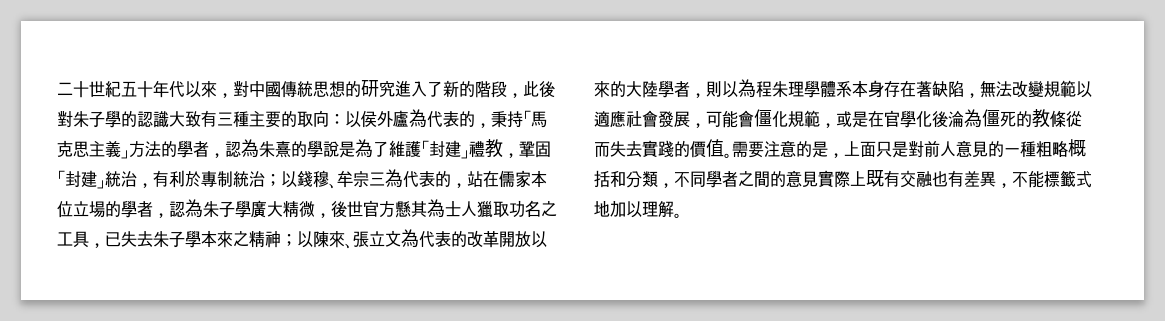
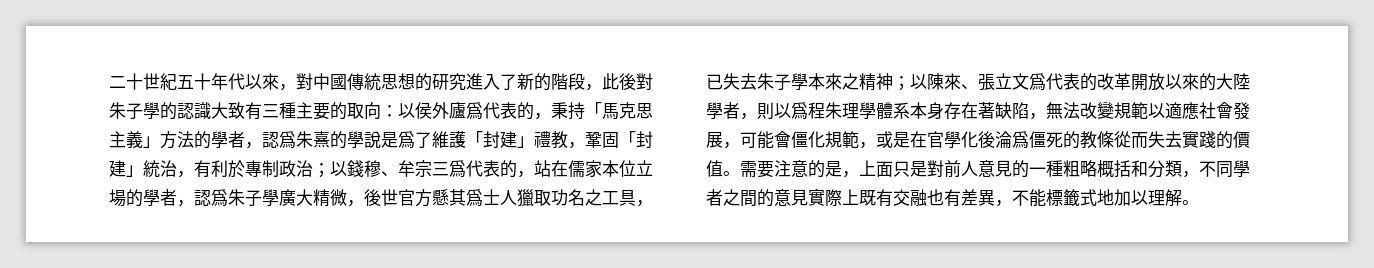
- 以侯外廬為代表的，秉持「馬克思主義」方法的學者，認為朱熹的學說是為了維護「封建」禮教，鞏固「封建」統治，有利於專制統治；
+ 以侯外廬爲代表的，秉持「馬克思主義」方法的學者，認爲朱熹的學說是爲了維護「封建」禮教，鞏固「封建」統治，有利於專制政治；
- 以錢穆、牟宗三為代表的，站在儒家本位立場的學者，認為朱子學廣大精微，後世官方懸其為士人獵取功名之工具，已失去朱子學本來之精神；
+ 以錢穆、牟宗三爲代表的，站在儒家本位立場的學者，認爲朱子學廣大精微，後世官方懸其爲士人獵取功名之工具，已失去朱子學本來之精神；
- 以陳來、張立文為代表的改革開放以來的大陸學者，則以為程朱理學體系本身存在著缺陷，無法改變規範以適應社會發展，可能會僵化規範，或是在官學化後淪為僵死的教條從而失去實踐的價值。
+ 以陳來、張立文爲代表的改革開放以來的大陸學者，則以爲程朱理學體系本身存在著缺陷，無法改變規範以適應社會發展，可能會僵化規範，或是在官學化後淪爲僵死的教條從而失去實踐的價值。

